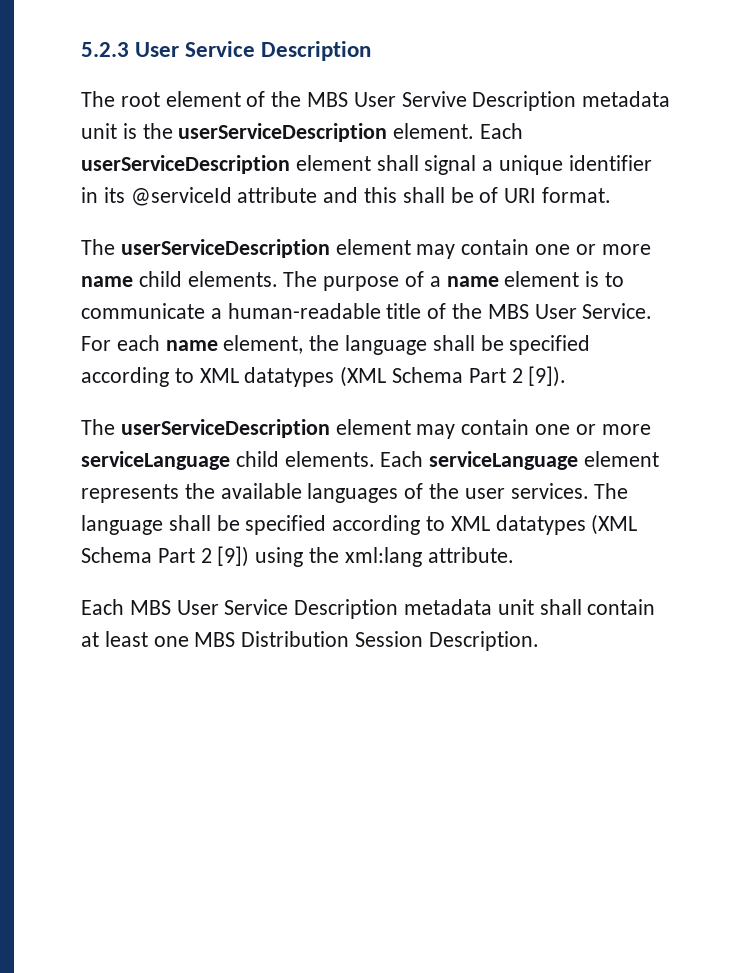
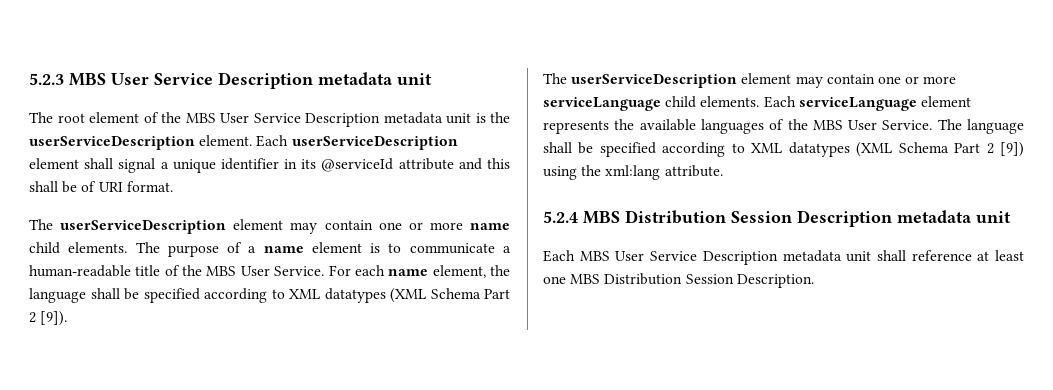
- 5.2.3 User Service Description
+ 5.2.3 MBS User Service Description metadata unit
- The root element of the MBS User Servive Description metadata unit is the userServiceDescription element.
+ The root element of the MBS User Service Description metadata unit is the userServiceDescription element.
- Each serviceLanguage element represents the available languages of the user services.
+ Each serviceLanguage element represents the available languages of the MBS User Service.
+ 5.2.4 MBS Distribution Session Description metadata unit
- Each MBS User Service Description metadata unit shall contain at least one MBS Distribution Session Description.
+ Each MBS User Service Description metadata unit shall reference at least one MBS Distribution Session Description.

